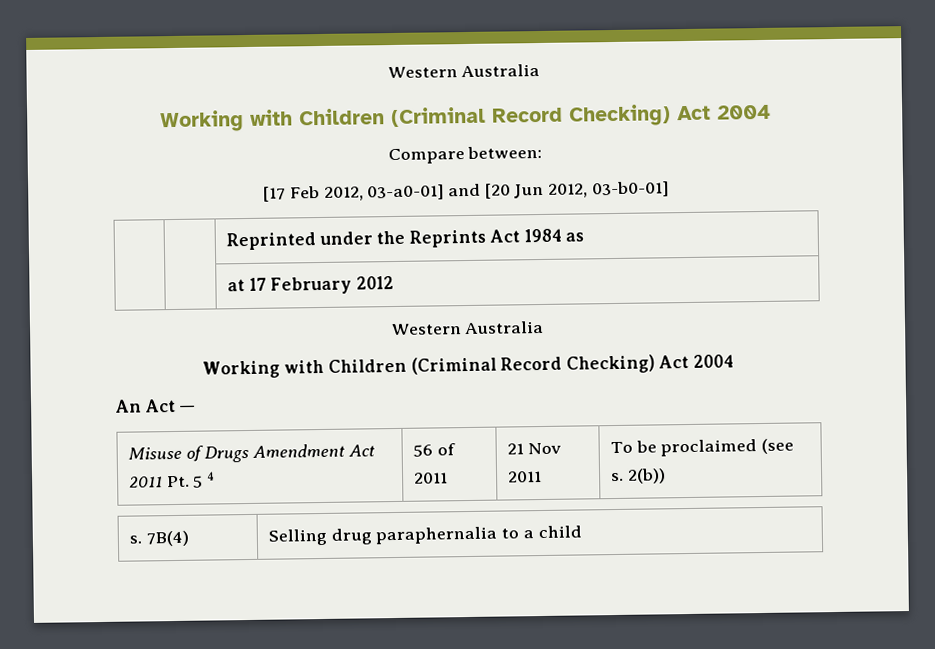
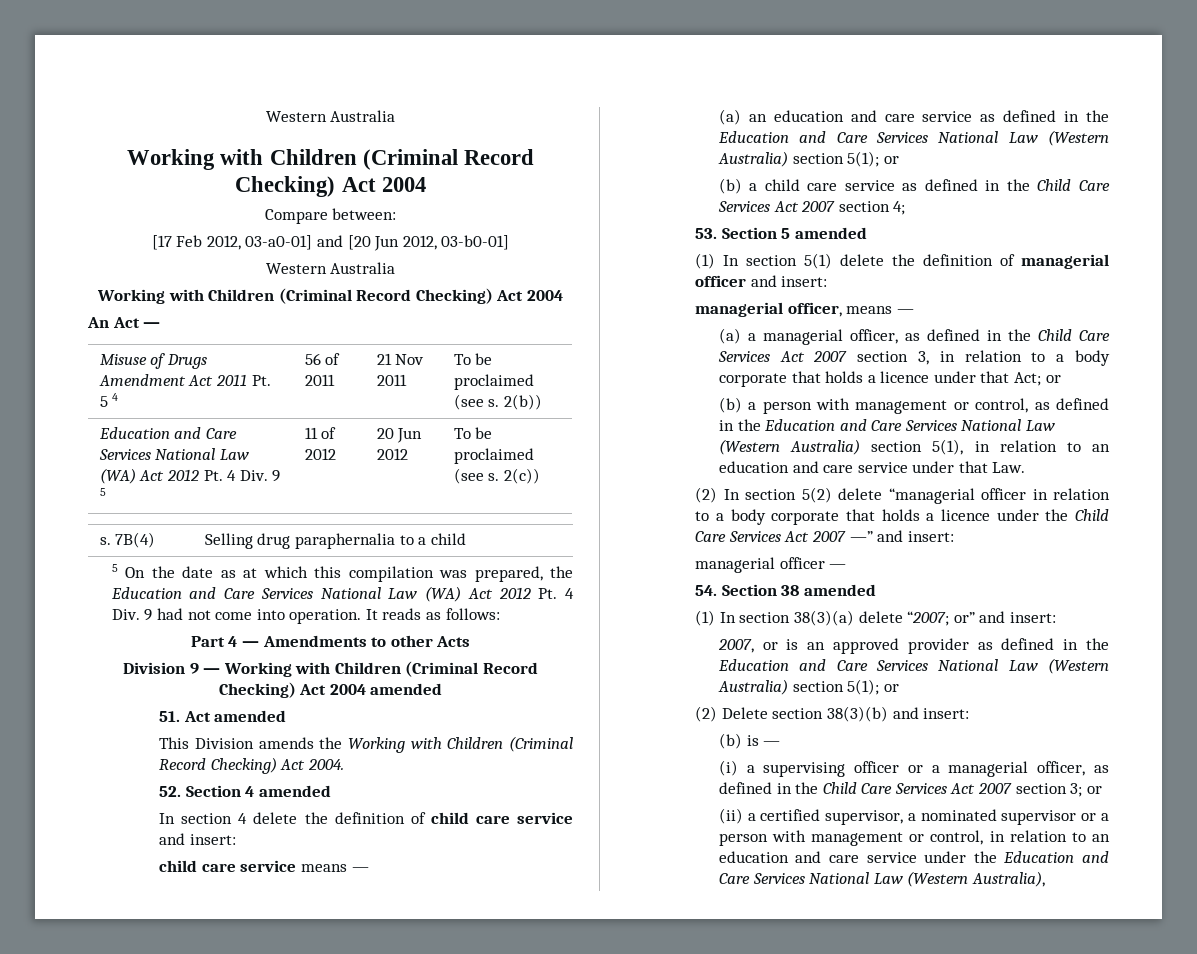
- | | Reprinted under the Reprints Act 1984 as
- | | at 17 February 2012
+ Education and Care Services National Law (WA) Act 2012 Pt. 4 Div. 9 5 | 11 of 2012 | 20 Jun 2012 | To be proclaimed (see s. 2(c))
+ 5 On the date as at which this compilation was prepared, the Education and Care Services National Law (WA) Act 2012 Pt. 4 Div. 9 had not come into operation. It reads as follows:
+ Part 4 — Amendments to other Acts
+ Division 9 — Working with Children (Criminal Record Checking) Act 2004 amended
+ 51. Act amended
+ This Division amends the Working with Children (Criminal Record Checking) Act 2004.
+ 52. Section 4 amended
+ In section 4 delete the definition of child care service and insert:
+ child care service means —
+ (a) an education and care service as defined in the Education and Care Services National Law (Western Australia) section 5(1); or
+ (b) a child care service as defined in the Child Care Services Act 2007 section 4;
+ 53. Section 5 amended
+ (1) In section 5(1) delete the definition of managerial officer and insert:
+ managerial officer, means —
+ (a) a managerial officer, as defined in the Child Care Services Act 2007 section 3, in relation to a body corporate that holds a licence under that Act; or
+ (b) a person with management or control, as defined in the Education and Care Services National Law (Western Australia) section 5(1), in relation to an education and care service under that Law.
+ (2) In section 5(2) delete “managerial officer in relation to a body corporate that holds a licence under the Child Care Services Act 2007 —” and insert:
+ managerial officer —
+ 54. Section 38 amended
+ (1) In section 38(3)(a) delete “2007; or” and insert:
+ 2007, or is an approved provider as defined in the Education and Care Services National Law (Western Australia) section 5(1); or
+ (2) Delete section 38(3)(b) and insert:
+ (b) is —
+ (i) a supervising officer or a managerial officer, as defined in the Child Care Services Act 2007 section 3; or
+ (ii) a certified supervisor, a nominated supervisor or a person with management or control, in relation to an education and care service under the Education and Care Services National Law (Western Australia),

